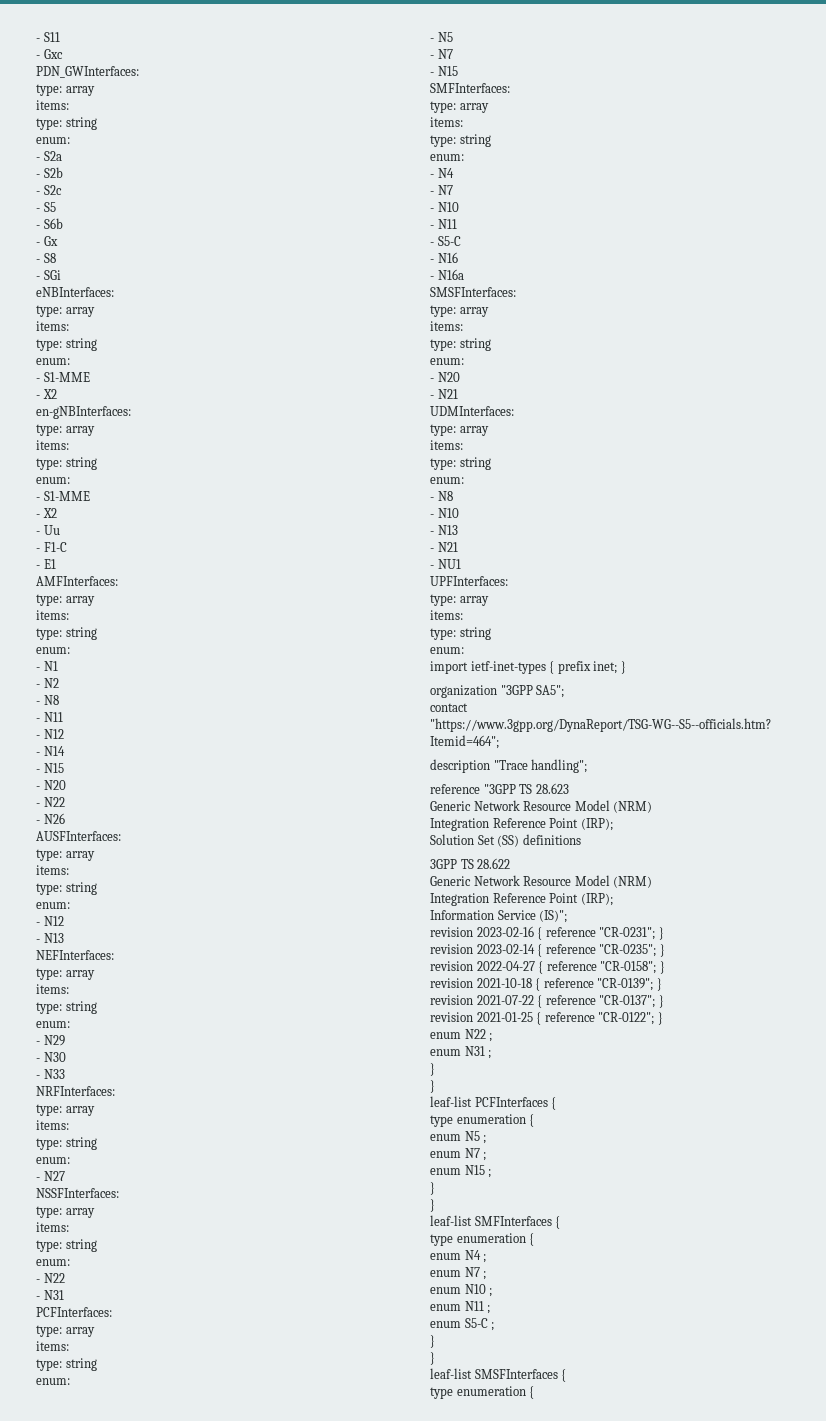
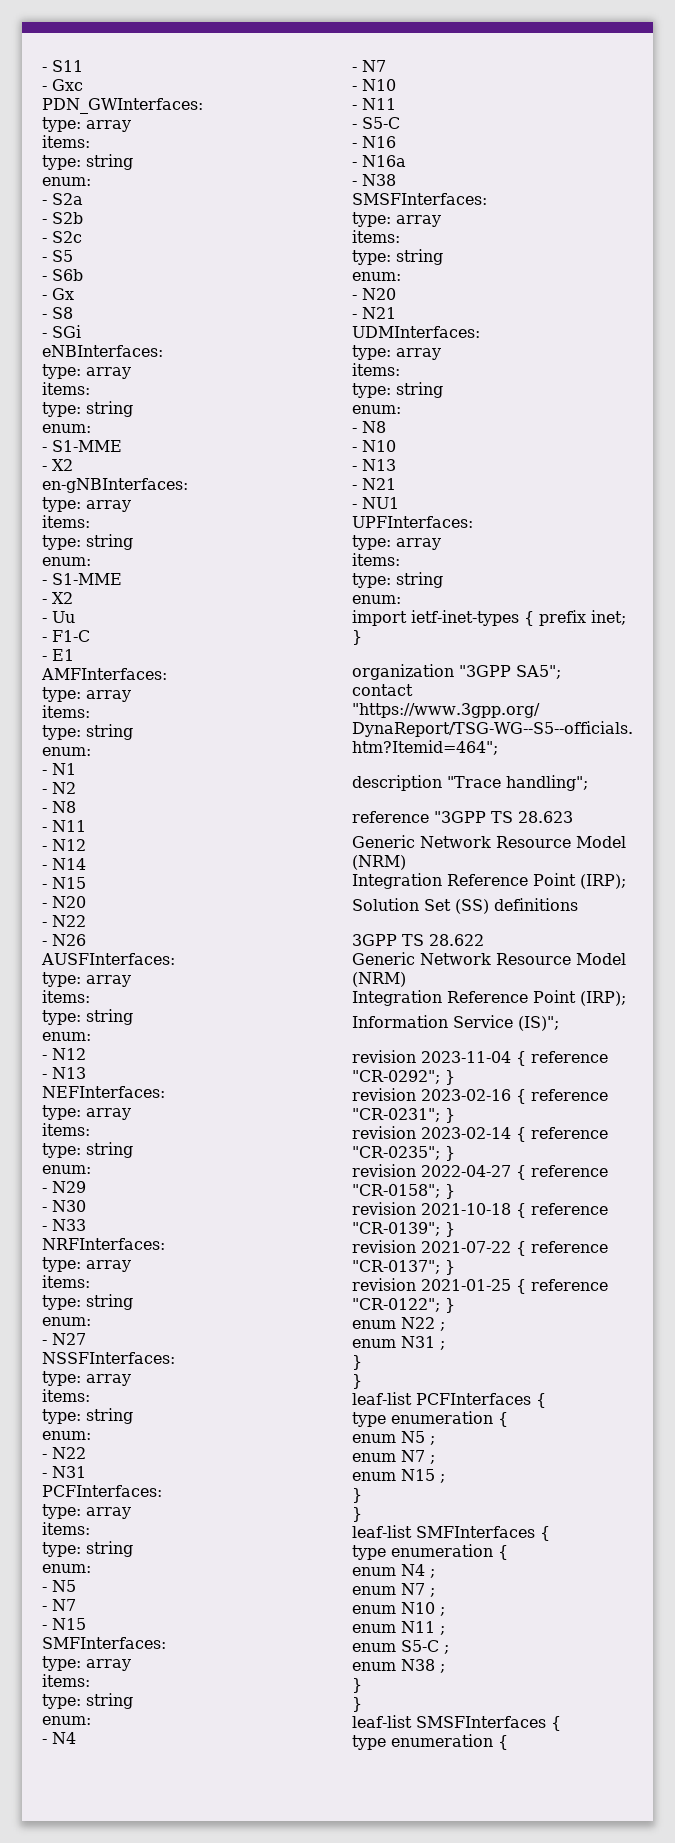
+ - N38
+ revision 2023-11-04 { reference "CR-0292"; }
+ enum N38 ;

